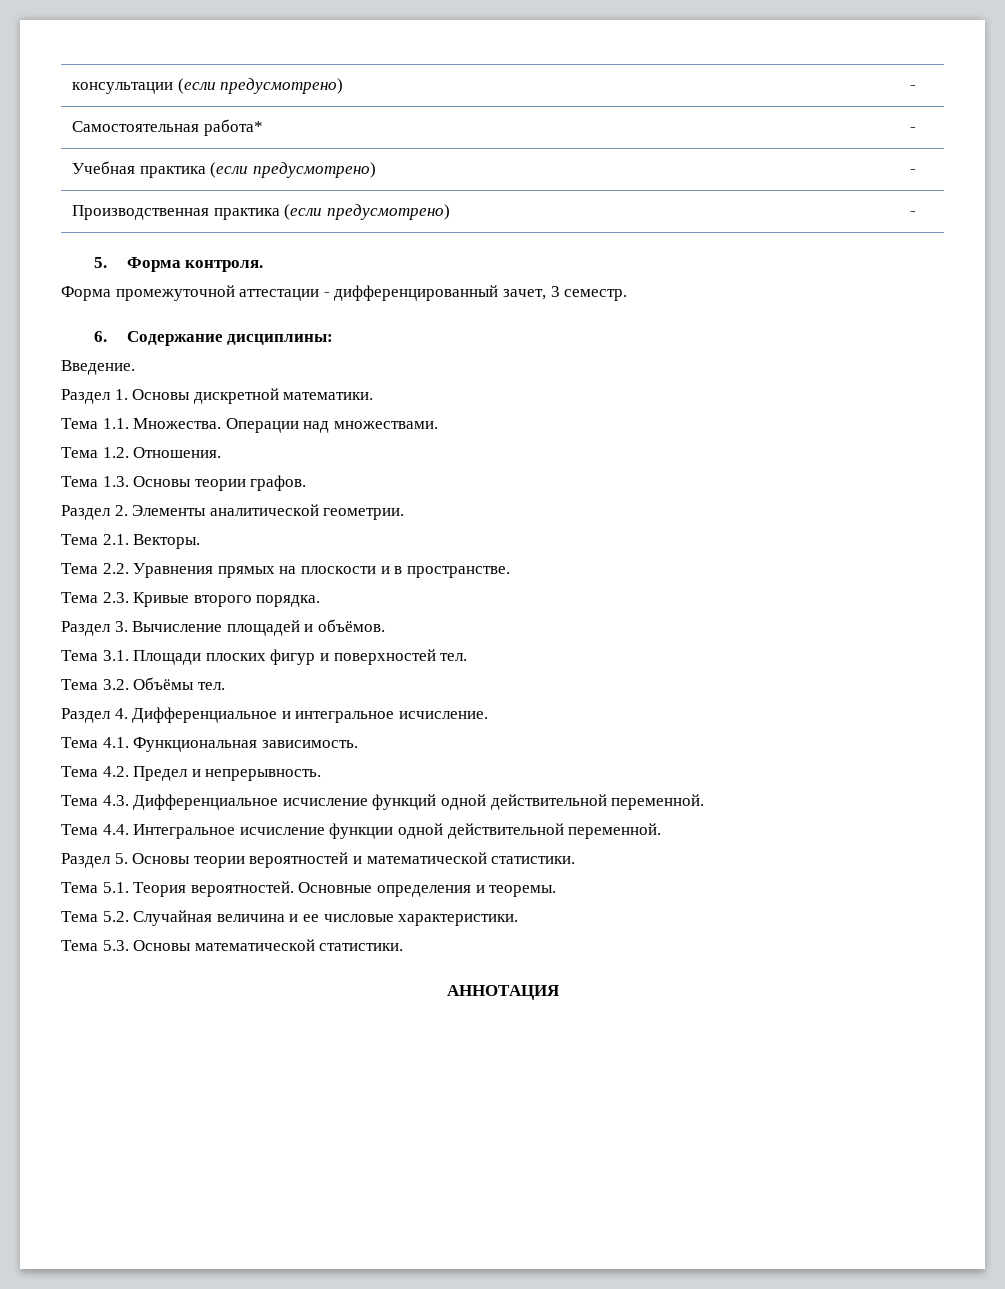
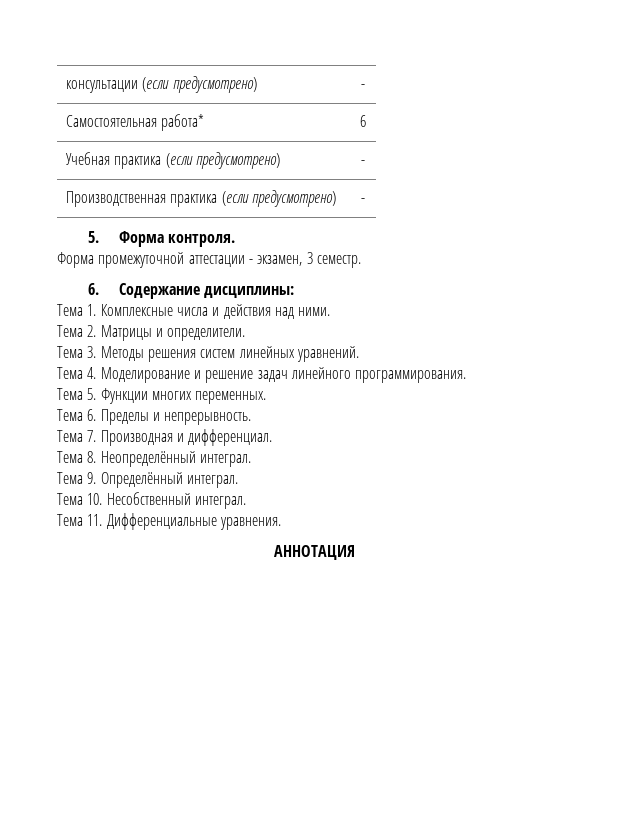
- Самостоятельная работа* | -
+ Самостоятельная работа* | 6
- Форма промежуточной аттестации - дифференцированный зачет, 3 семестр.
+ Форма промежуточной аттестации - экзамен, 3 семестр.
- Введение.
- Раздел 1. Основы дискретной математики.
- Тема 1.1. Множества. Операции над множествами.
- Тема 1.2. Отношения.
- Тема 1.3. Основы теории графов.
- Раздел 2. Элементы аналитической геометрии.
- Тема 2.1. Векторы.
- Тема 2.2. Уравнения прямых на плоскости и в пространстве.
- Тема 2.3. Кривые второго порядка.
- Раздел 3. Вычисление площадей и объёмов.
- Тема 3.1. Площади плоских фигур и поверхностей тел.
- Тема 3.2. Объёмы тел.
- Раздел 4. Дифференциальное и интегральное исчисление.
- Тема 4.1. Функциональная зависимость.
- Тема 4.2. Предел и непрерывность.
- Тема 4.3. Дифференциальное исчисление функций одной действительной переменной.
- Тема 4.4. Интегральное исчисление функции одной действительной переменной.
- Раздел 5. Основы теории вероятностей и математической статистики.
- Тема 5.1. Теория вероятностей. Основные определения и теоремы.
- Тема 5.2. Случайная величина и ее числовые характеристики.
- Тема 5.3. Основы математической статистики.
+ Тема 1. Комплексные числа и действия над ними.
+ Тема 2. Матрицы и определители.
+ Тема 3. Методы решения систем линейных уравнений.
+ Тема 4. Моделирование и решение задач линейного программирования.
+ Тема 5. Функции многих переменных.
+ Тема 6. Пределы и непрерывность.
+ Тема 7. Производная и дифференциал.
+ Тема 8. Неопределённый интеграл.
+ Тема 9. Определённый интеграл.
+ Тема 10. Несобственный интеграл.
+ Тема 11. Дифференциальные уравнения.

